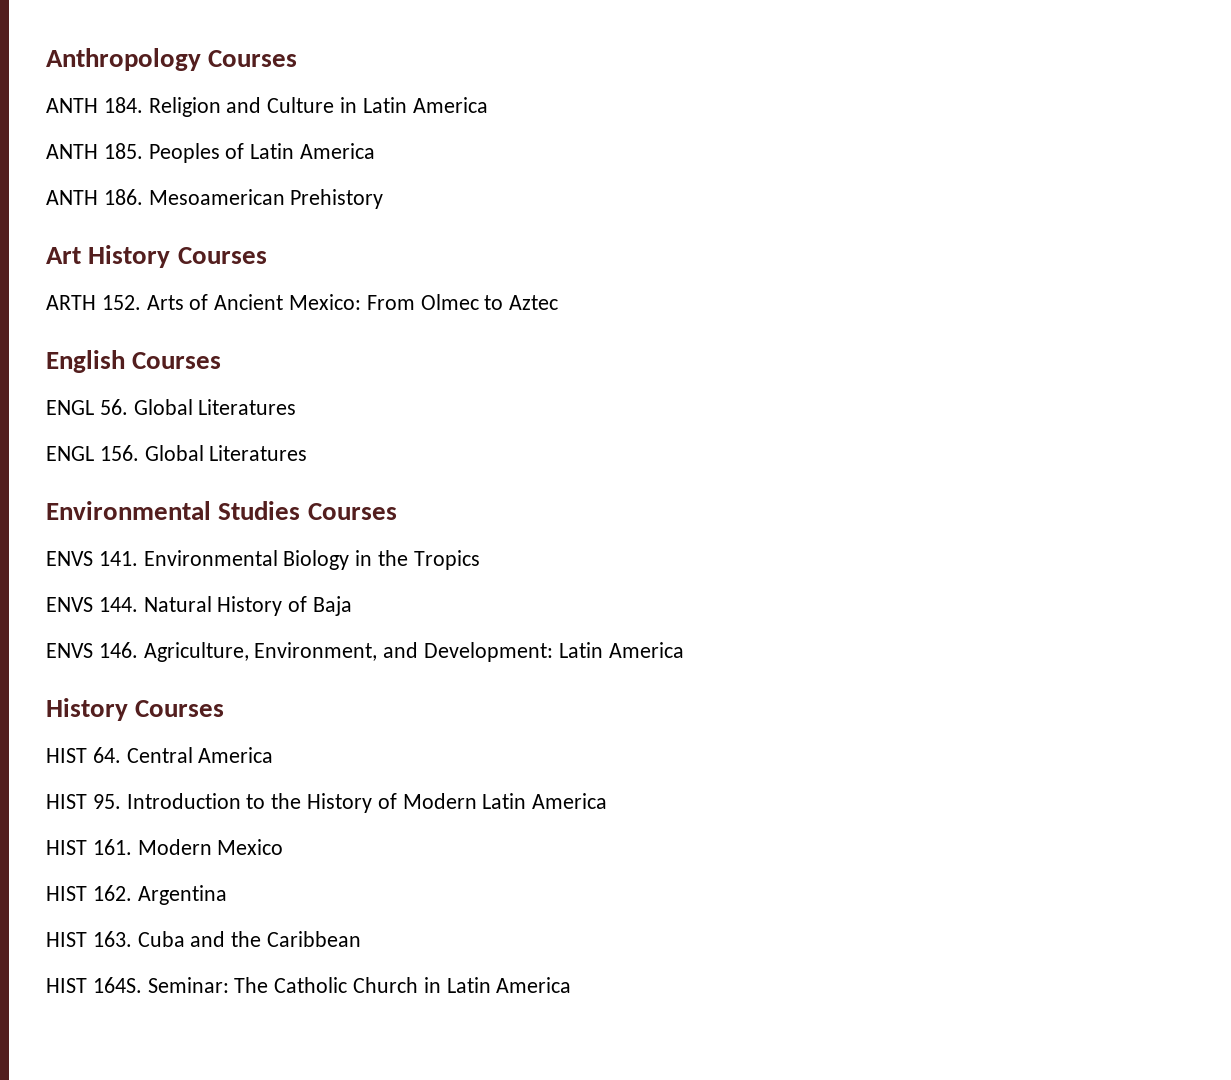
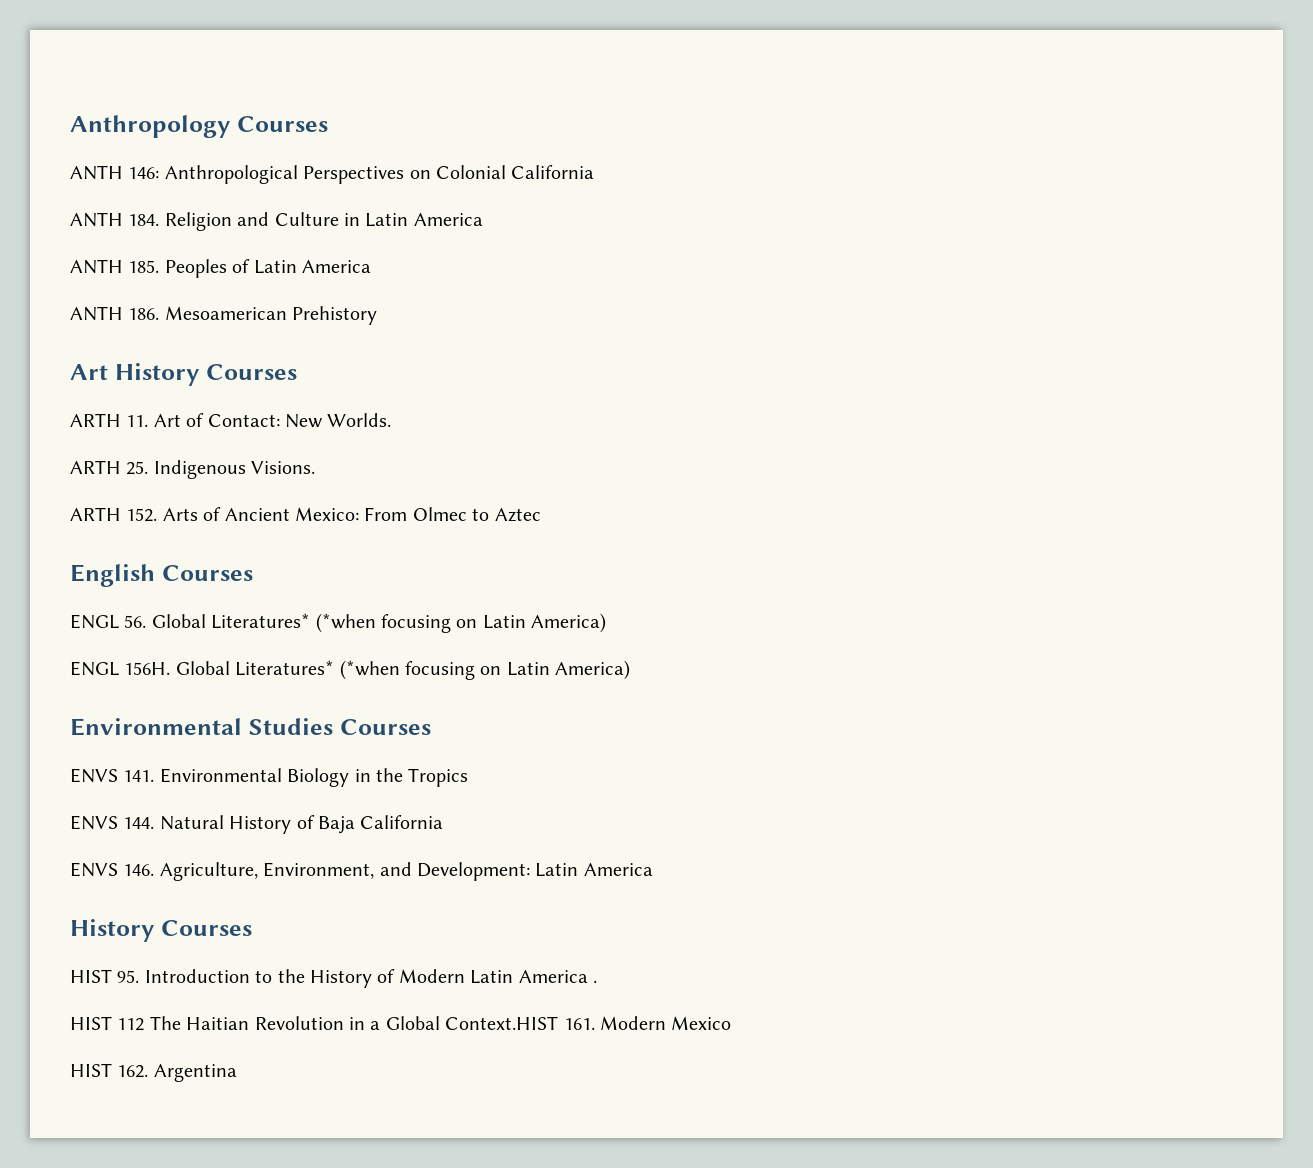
+ ANTH 146: Anthropological Perspectives on Colonial California
+ ARTH 11. Art of Contact: New Worlds.
+ ARTH 25. Indigenous Visions.
- ENGL 56. Global Literatures
- ENGL 156. Global Literatures
+ ENGL 56. Global Literatures* (*when focusing on Latin America)
+ ENGL 156H. Global Literatures* (*when focusing on Latin America)
- ENVS 144. Natural History of Baja
+ ENVS 144. Natural History of Baja California
- HIST 64. Central America
- HIST 95. Introduction to the History of Modern Latin America
- HIST 161. Modern Mexico
+ HIST 95. Introduction to the History of Modern Latin America .
+ HIST 112 The Haitian Revolution in a Global Context.HIST 161. Modern Mexico
- HIST 163. Cuba and the Caribbean
- HIST 164S. Seminar: The Catholic Church in Latin America

